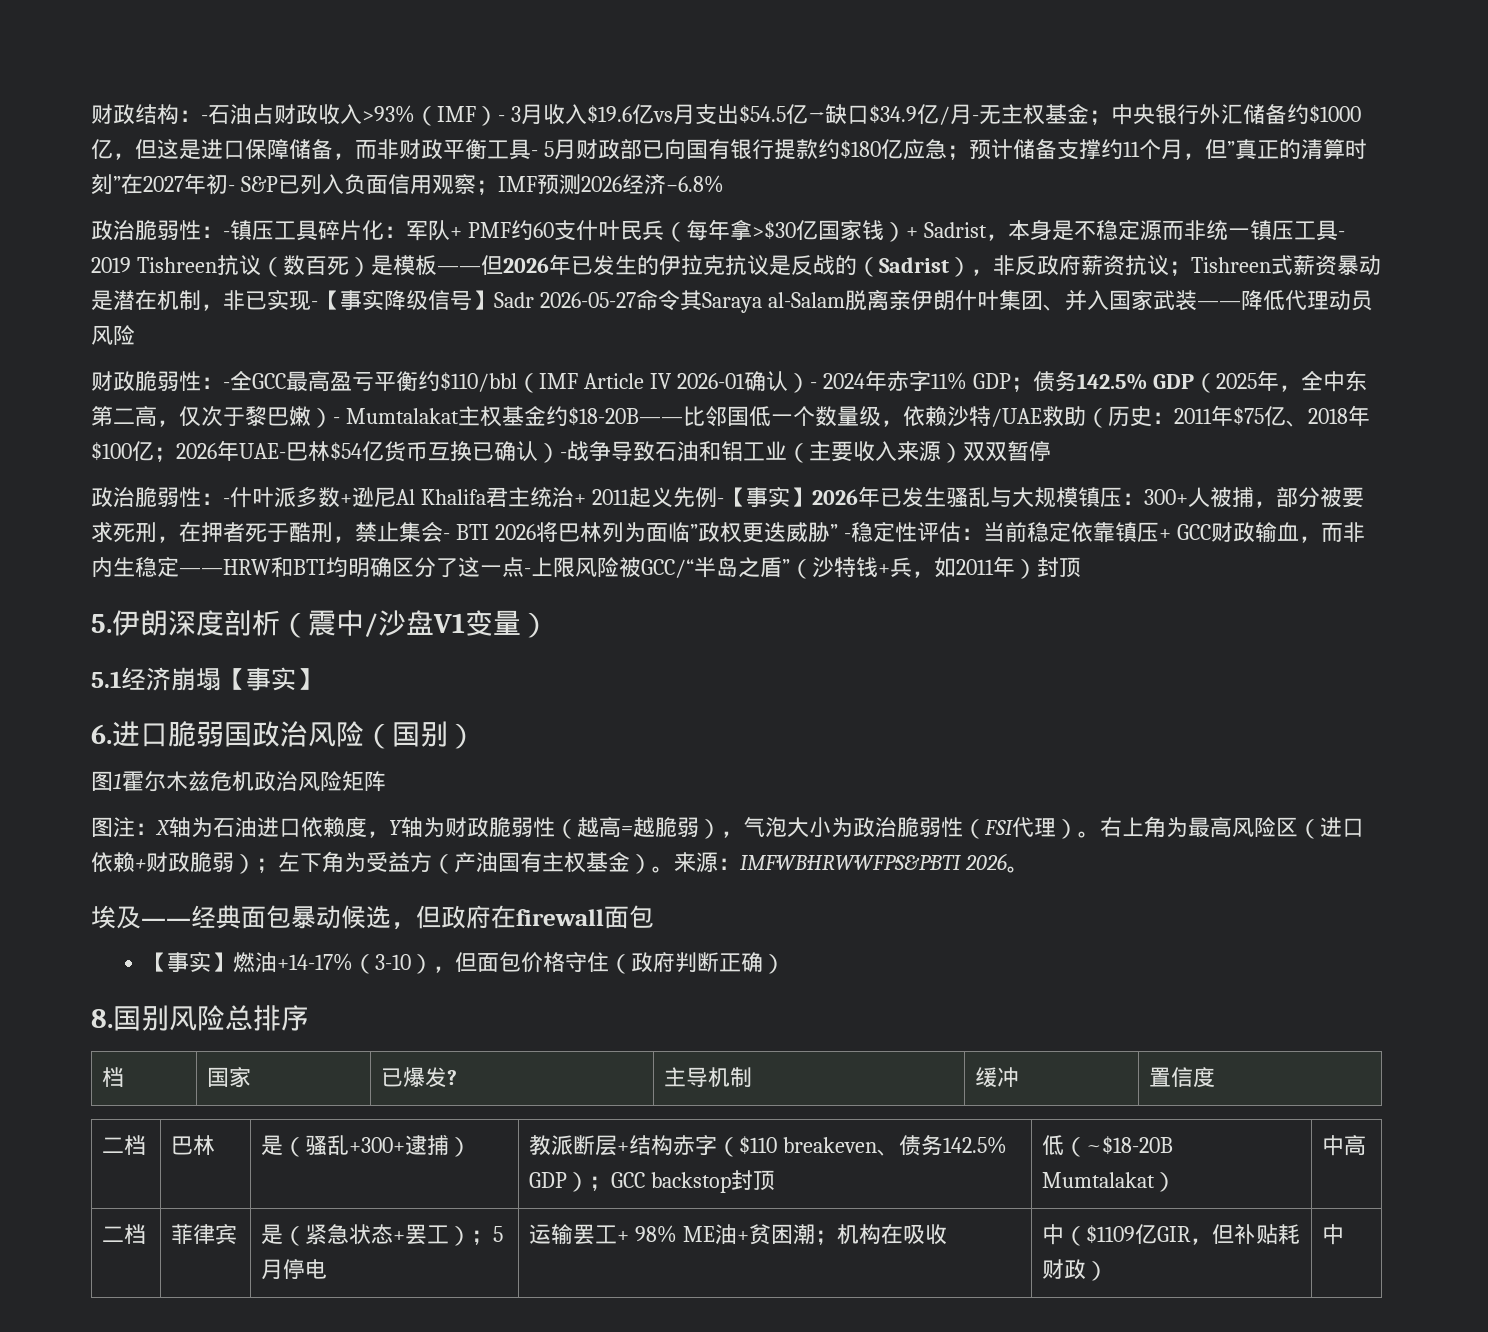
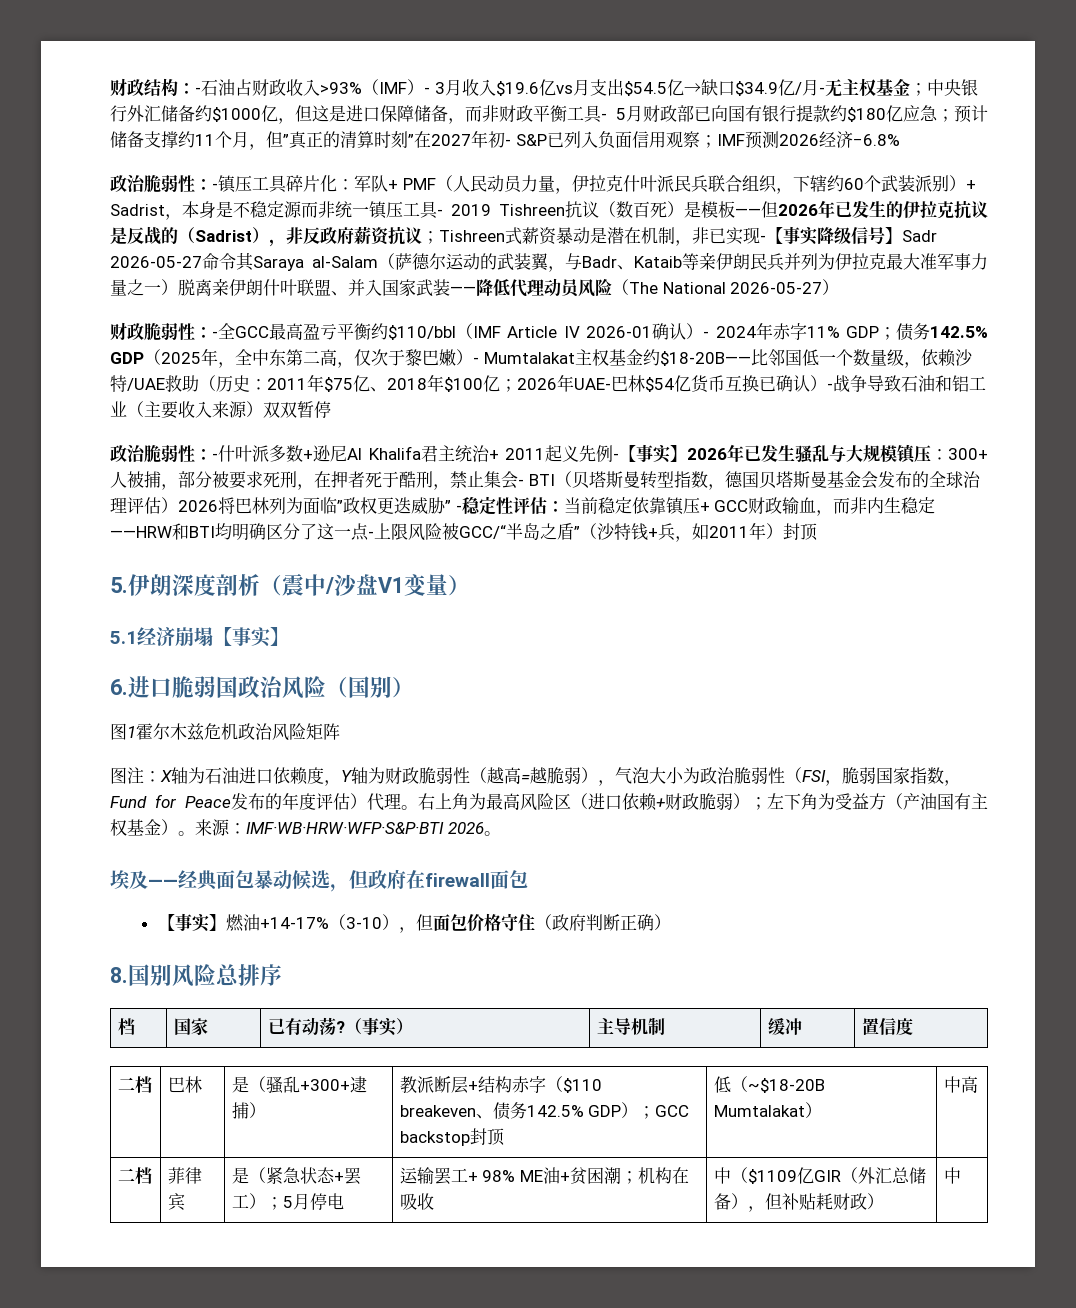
- 军队+ PMF约60支什叶民兵（每年拿>$30亿国家钱）+ Sadrist，本身是不稳定源而非统一镇压工具- 2019 Tishreen抗议（数百死）是模板——但2026年已发生的伊拉克抗议是反战的（Sadrist），非反政府薪资抗议；
+ 军队+ PMF（人民动员力量，伊拉克什叶派民兵联合组织，下辖约60个武装派别）+ Sadrist，本身是不稳定源而非统一镇压工具- 2019 Tishreen抗议（数百死）是模板——但2026年已发生的伊拉克抗议是反战的（Sadrist），非反政府薪资抗议；
- Tishreen式薪资暴动是潜在机制，非已实现-【事实降级信号】Sadr 2026-05-27命令其Saraya al-Salam脱离亲伊朗什叶集团、并入国家武装——降低代理动员风险
+ Tishreen式薪资暴动是潜在机制，非已实现-【事实降级信号】Sadr 2026-05-27命令其Saraya al-Salam（萨德尔运动的武装翼，与Badr、Kataib等亲伊朗民兵并列为伊拉克最大准军事力量之一）脱离亲伊朗什叶联盟、并入国家武装——降低代理动员风险（The National 2026-05-27）
- 300+人被捕，部分被要求死刑，在押者死于酷刑，禁止集会- BTI 2026将巴林列为面临”政权更迭威胁” -稳定性评估：
+ 300+人被捕，部分被要求死刑，在押者死于酷刑，禁止集会- BTI（贝塔斯曼转型指数，德国贝塔斯曼基金会发布的全球治理评估）2026将巴林列为面临”政权更迭威胁” -稳定性评估：
- 图注：X轴为石油进口依赖度，Y轴为财政脆弱性（越高=越脆弱），气泡大小为政治脆弱性（FSI代理）。
+ 图注：X轴为石油进口依赖度，Y轴为财政脆弱性（越高=越脆弱），气泡大小为政治脆弱性（FSI，脆弱国家指数，Fund for Peace发布的年度评估）代理。
- 档 | 国家 | 已爆发? | 主导机制 | 缓冲 | 置信度
+ 档 | 国家 | 已有动荡?（事实） | 主导机制 | 缓冲 | 置信度
- 二档 | 菲律宾 | 是（紧急状态+罢工）；5月停电 | 运输罢工+ 98% ME油+贫困潮；机构在吸收 | 中（$1109亿GIR，但补贴耗财政） | 中
+ 二档 | 菲律宾 | 是（紧急状态+罢工）；5月停电 | 运输罢工+ 98% ME油+贫困潮；机构在吸收 | 中（$1109亿GIR（外汇总储备），但补贴耗财政） | 中

